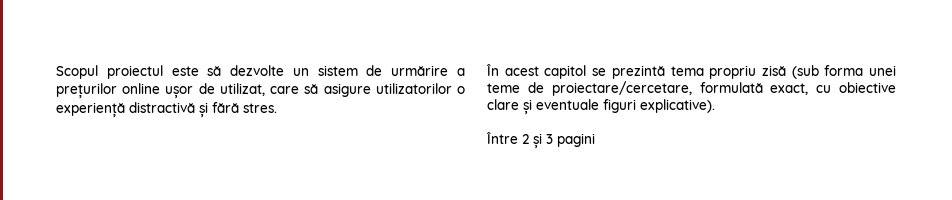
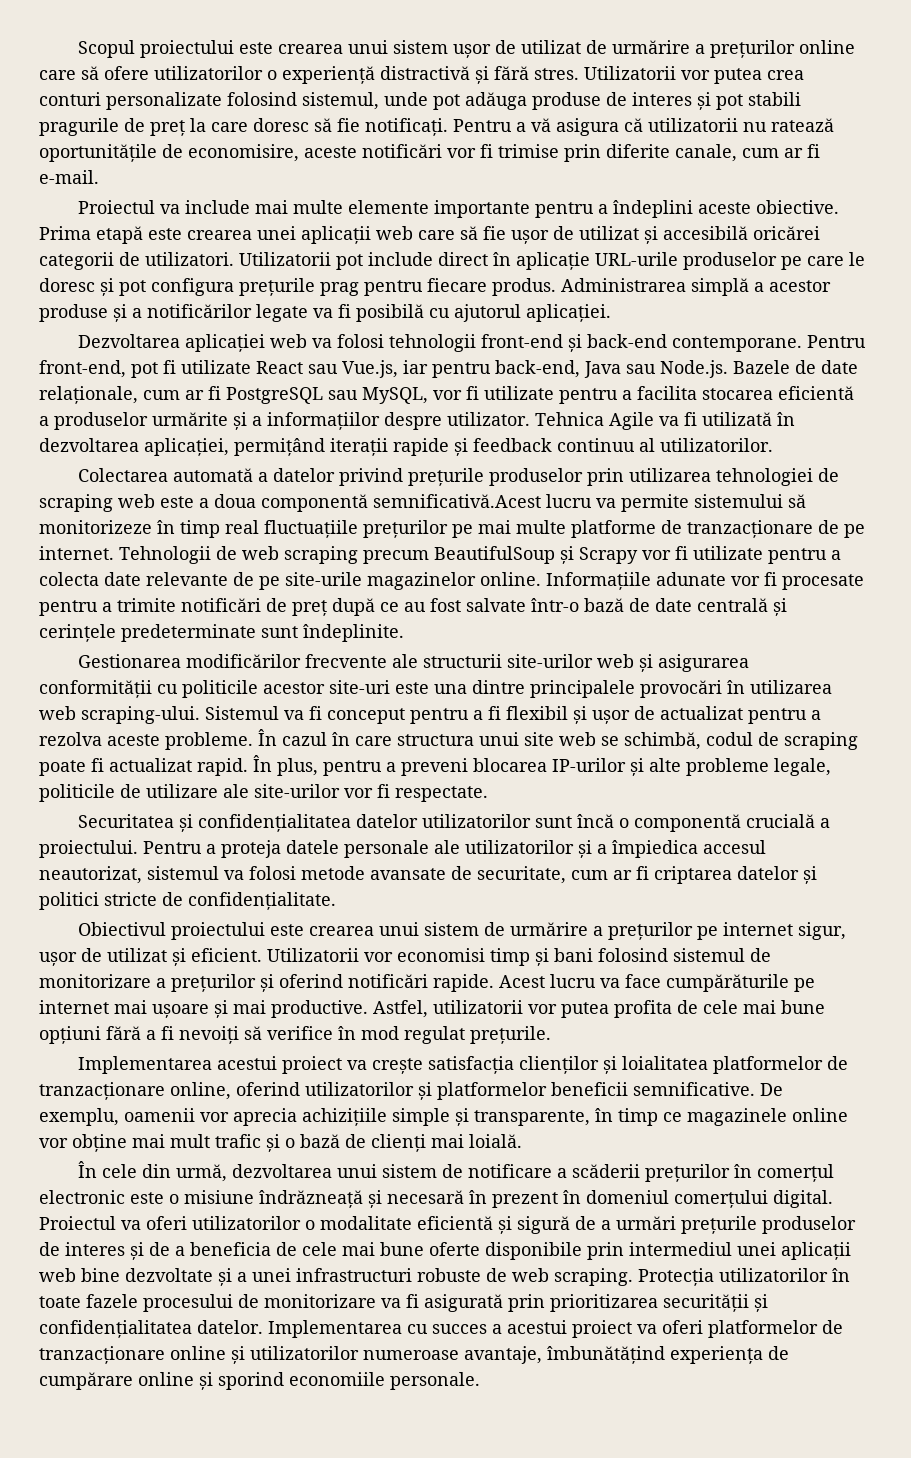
- Scopul proiectul este să dezvolte un sistem de urmărire a prețurilor online ușor de utilizat, care să asigure utilizatorilor o experiență distractivă și fără stres.
- În acest capitol se prezintă tema propriu zisă (sub forma unei teme de proiectare/cercetare, formulată exact, cu obiective clare și eventuale figuri explicative).
- Între 2 și 3 pagini
+ Scopul proiectului este crearea unui sistem ușor de utilizat de urmărire a prețurilor online care să ofere utilizatorilor o experiență distractivă și fără stres. Utilizatorii vor putea crea conturi personalizate folosind sistemul, unde pot adăuga produse de interes și pot stabili pragurile de preț la care doresc să fie notificați. Pentru a vă asigura că utilizatorii nu ratează oportunitățile de economisire, aceste notificări vor fi trimise prin diferite canale, cum ar fi e-mail.
+ Proiectul va include mai multe elemente importante pentru a îndeplini aceste obiective. Prima etapă este crearea unei aplicații web care să fie ușor de utilizat și accesibilă oricărei categorii de utilizatori. Utilizatorii pot include direct în aplicație URL-urile produselor pe care le doresc și pot configura prețurile prag pentru fiecare produs. Administrarea simplă a acestor produse și a notificărilor legate va fi posibilă cu ajutorul aplicației.
+ Dezvoltarea aplicației web va folosi tehnologii front-end și back-end contemporane. Pentru front-end, pot fi utilizate React sau Vue.js, iar pentru back-end, Java sau Node.js. Bazele de date relaționale, cum ar fi PostgreSQL sau MySQL, vor fi utilizate pentru a facilita stocarea eficientă a produselor urmărite și a informațiilor despre utilizator. Tehnica Agile va fi utilizată în dezvoltarea aplicației, permițând iterații rapide și feedback continuu al utilizatorilor.
+ Colectarea automată a datelor privind prețurile produselor prin utilizarea tehnologiei de scraping web este a doua componentă semnificativă.Acest lucru va permite sistemului să monitorizeze în timp real fluctuațiile prețurilor pe mai multe platforme de tranzacționare de pe internet. Tehnologii de web scraping precum BeautifulSoup și Scrapy vor fi utilizate pentru a colecta date relevante de pe site-urile magazinelor online. Informațiile adunate vor fi procesate pentru a trimite notificări de preț după ce au fost salvate într-o bază de date centrală și cerințele predeterminate sunt îndeplinite.
+ Gestionarea modificărilor frecvente ale structurii site-urilor web și asigurarea conformității cu politicile acestor site-uri este una dintre principalele provocări în utilizarea web scraping-ului. Sistemul va fi conceput pentru a fi flexibil și ușor de actualizat pentru a rezolva aceste probleme. În cazul în care structura unui site web se schimbă, codul de scraping poate fi actualizat rapid. În plus, pentru a preveni blocarea IP-urilor și alte probleme legale, politicile de utilizare ale site-urilor vor fi respectate.
+ Securitatea și confidențialitatea datelor utilizatorilor sunt încă o componentă crucială a proiectului. Pentru a proteja datele personale ale utilizatorilor și a împiedica accesul neautorizat, sistemul va folosi metode avansate de securitate, cum ar fi criptarea datelor și politici stricte de confidențialitate.
+ Obiectivul proiectului este crearea unui sistem de urmărire a prețurilor pe internet sigur, ușor de utilizat și eficient. Utilizatorii vor economisi timp și bani folosind sistemul de monitorizare a prețurilor și oferind notificări rapide. Acest lucru va face cumpărăturile pe internet mai ușoare și mai productive. Astfel, utilizatorii vor putea profita de cele mai bune opțiuni fără a fi nevoiți să verifice în mod regulat prețurile.
+ Implementarea acestui proiect va crește satisfacția clienților și loialitatea platformelor de tranzacționare online, oferind utilizatorilor și platformelor beneficii semnificative. De exemplu, oamenii vor aprecia achizițiile simple și transparente, în timp ce magazinele online vor obține mai mult trafic și o bază de clienți mai loială.
+ În cele din urmă, dezvoltarea unui sistem de notificare a scăderii prețurilor în comerțul electronic este o misiune îndrăzneață și necesară în prezent în domeniul comerțului digital. Proiectul va oferi utilizatorilor o modalitate eficientă și sigură de a urmări prețurile produselor de interes și de a beneficia de cele mai bune oferte disponibile prin intermediul unei aplicații web bine dezvoltate și a unei infrastructuri robuste de web scraping. Protecția utilizatorilor în toate fazele procesului de monitorizare va fi asigurată prin prioritizarea securității și confidențialitatea datelor. Implementarea cu succes a acestui proiect va oferi platformelor de tranzacționare online și utilizatorilor numeroase avantaje, îmbunătățind experiența de cumpărare online și sporind economiile personale.

